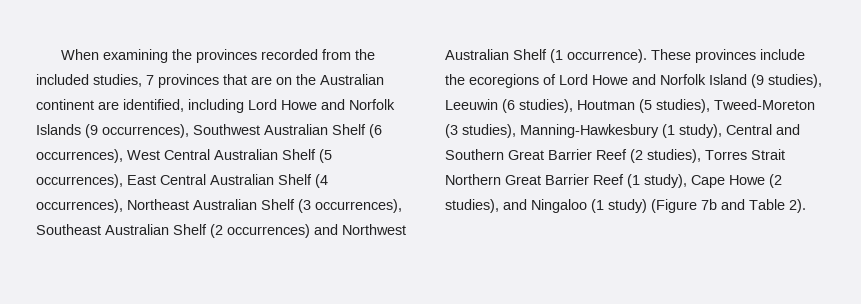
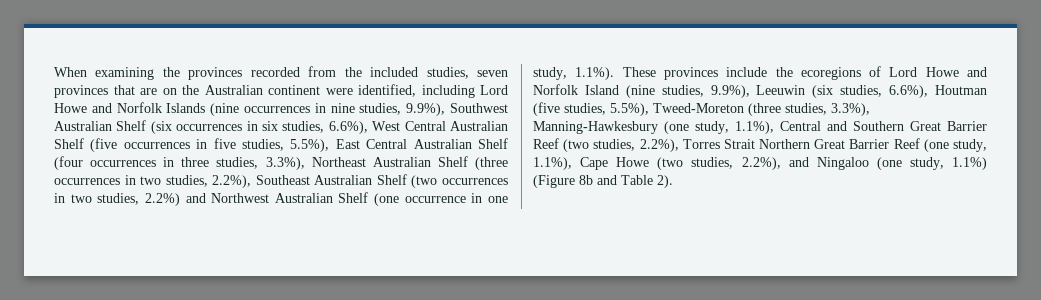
- When examining the provinces recorded from the included studies, 7 provinces that are on the Australian continent are identified, including Lord Howe and Norfolk Islands (9 occurrences), Southwest Australian Shelf (6 occurrences), West Central Australian Shelf (5 occurrences), East Central Australian Shelf (4 occurrences), Northeast Australian Shelf (3 occurrences), Southeast Australian Shelf (2 occurrences) and Northwest Australian Shelf (1 occurrence). These provinces include the ecoregions of Lord Howe and Norfolk Island (9 studies), Leeuwin (6 studies), Houtman (5 studies), Tweed-Moreton (3 studies), Manning-Hawkesbury (1 study), Central and Southern Great Barrier Reef (2 studies), Torres Strait Northern Great Barrier Reef (1 study), Cape Howe (2 studies), and Ningaloo (1 study) (Figure 7b and Table 2).
+ When examining the provinces recorded from the included studies, seven provinces that are on the Australian continent were identified, including Lord Howe and Norfolk Islands (nine occurrences in nine studies, 9.9%), Southwest Australian Shelf (six occurrences in six studies, 6.6%), West Central Australian Shelf (five occurrences in five studies, 5.5%), East Central Australian Shelf (four occurrences in three studies, 3.3%), Northeast Australian Shelf (three occurrences in two studies, 2.2%), Southeast Australian Shelf (two occurrences in two studies, 2.2%) and Northwest Australian Shelf (one occurrence in one study, 1.1%). These provinces include the ecoregions of Lord Howe and Norfolk Island (nine studies, 9.9%), Leeuwin (six studies, 6.6%), Houtman (five studies, 5.5%), Tweed-Moreton (three studies, 3.3%), Manning-Hawkesbury (one study, 1.1%), Central and Southern Great Barrier Reef (two studies, 2.2%), Torres Strait Northern Great Barrier Reef (one study, 1.1%), Cape Howe (two studies, 2.2%), and Ningaloo (one study, 1.1%) (Figure 8b and Table 2).

